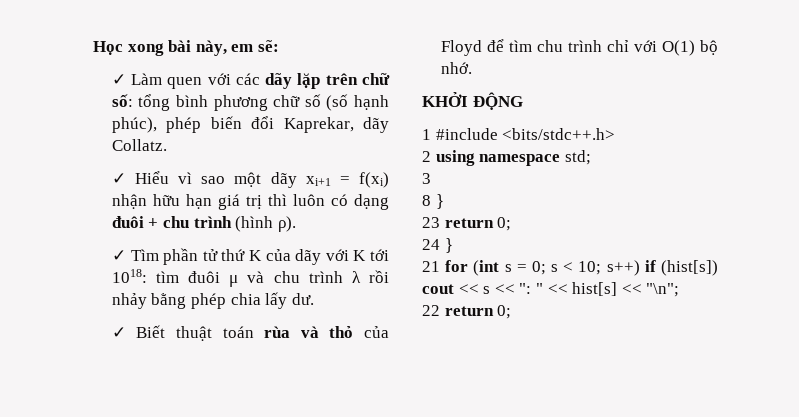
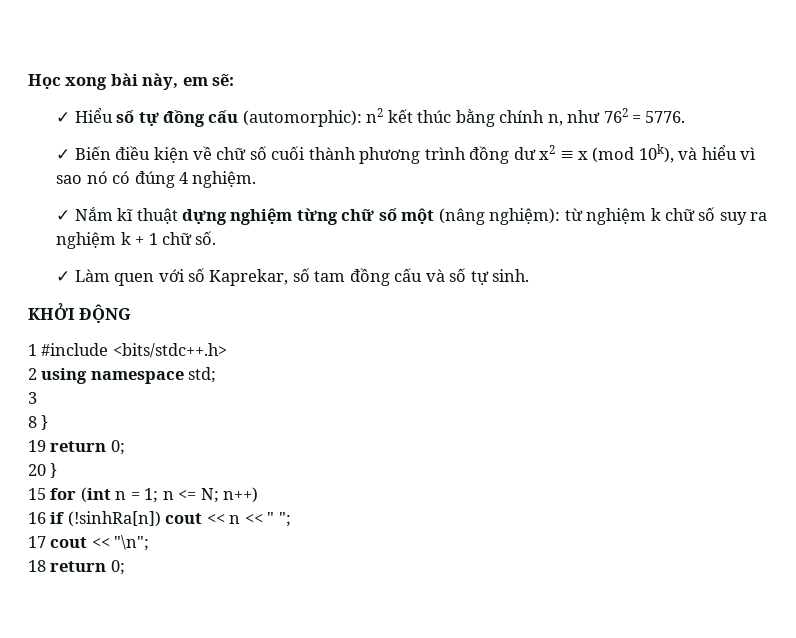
- ✓ Làm quen với các dãy lặp trên chữ số: tổng bình phương chữ số (số hạnh phúc), phép biến đổi Kaprekar, dãy Collatz.
- ✓ Hiểu vì sao một dãy xi+1 = f(xi) nhận hữu hạn giá trị thì luôn có dạng đuôi + chu trình (hình ρ).
- ✓ Tìm phần tử thứ K của dãy với K tới 1018: tìm đuôi μ và chu trình λ rồi nhảy bằng phép chia lấy dư.
- ✓ Biết thuật toán rùa và thỏ của Floyd để tìm chu trình chỉ với O(1) bộ nhớ.
+ ✓ Hiểu số tự đồng cấu (automorphic): n2 kết thúc bằng chính n, như 762 = 5776.
+ ✓ Biến điều kiện về chữ số cuối thành phương trình đồng dư x2 ≡ x (mod 10k), và hiểu vì sao nó có đúng 4 nghiệm.
+ ✓ Nắm kĩ thuật dựng nghiệm từng chữ số một (nâng nghiệm): từ nghiệm k chữ số suy ra nghiệm k + 1 chữ số.
+ ✓ Làm quen với số Kaprekar, số tam đồng cấu và số tự sinh.
- 23 return 0;
+ 19 return 0;
- 24 }
- 21 for (int s = 0; s < 10; s++) if (hist[s]) cout << s << ": " << hist[s] << "\n";
+ 20 }
+ 15 for (int n = 1; n <= N; n++)
+ 16 if (!sinhRa[n]) cout << n << " ";
+ 17 cout << "\n";
- 22 return 0;
+ 18 return 0;

